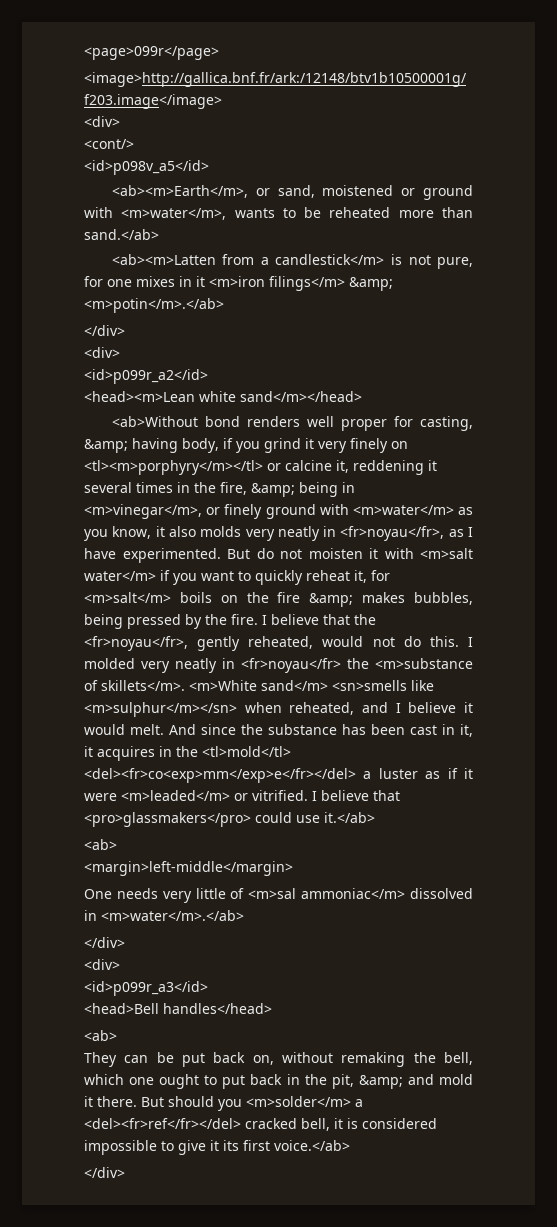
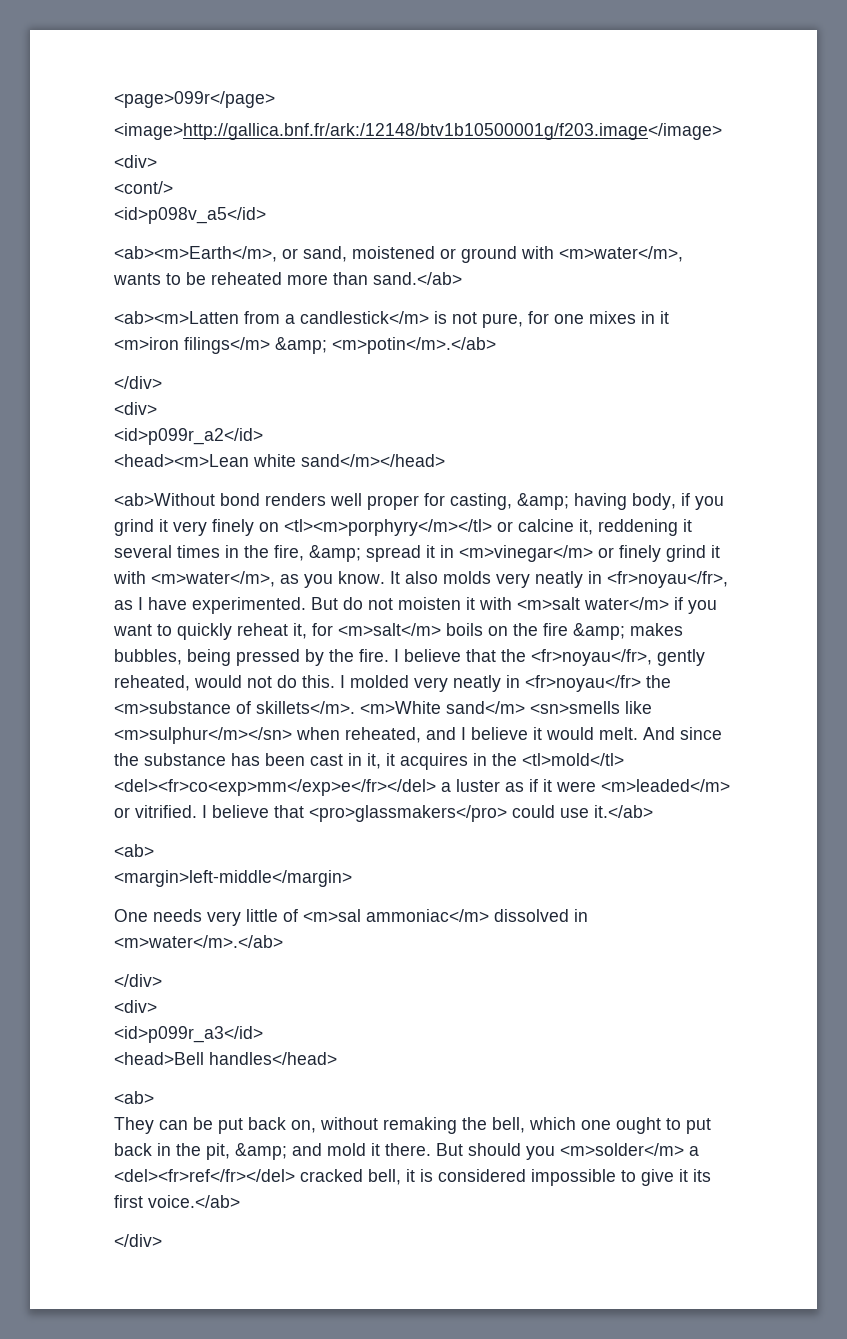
- <ab>Without bond renders well proper for casting, &amp; having body, if you grind it very finely on <tl><m>porphyry</m></tl> or calcine it, reddening it several times in the fire, &amp; being in <m>vinegar</m>, or finely ground with <m>water</m> as you know, it also molds very neatly in <fr>noyau</fr>, as I have experimented.
+ <ab>Without bond renders well proper for casting, &amp; having body, if you grind it very finely on <tl><m>porphyry</m></tl> or calcine it, reddening it several times in the fire, &amp; spread it in <m>vinegar</m> or finely grind it with <m>water</m>, as you know. It also molds very neatly in <fr>noyau</fr>, as I have experimented.

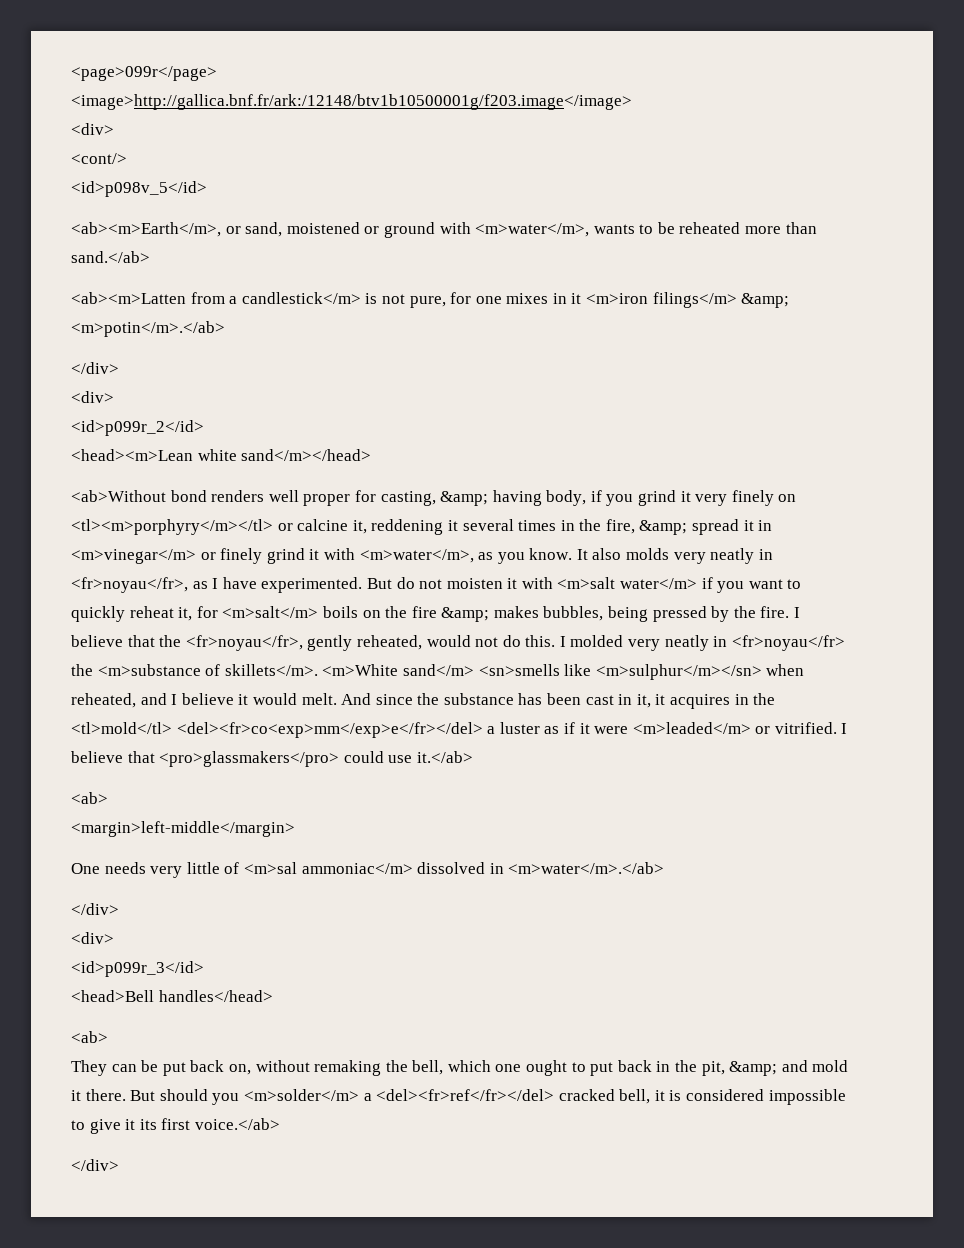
- <id>p098v_a5</id>
+ <id>p098v_5</id>
- <id>p099r_a2</id>
+ <id>p099r_2</id>
- <id>p099r_a3</id>
+ <id>p099r_3</id>

